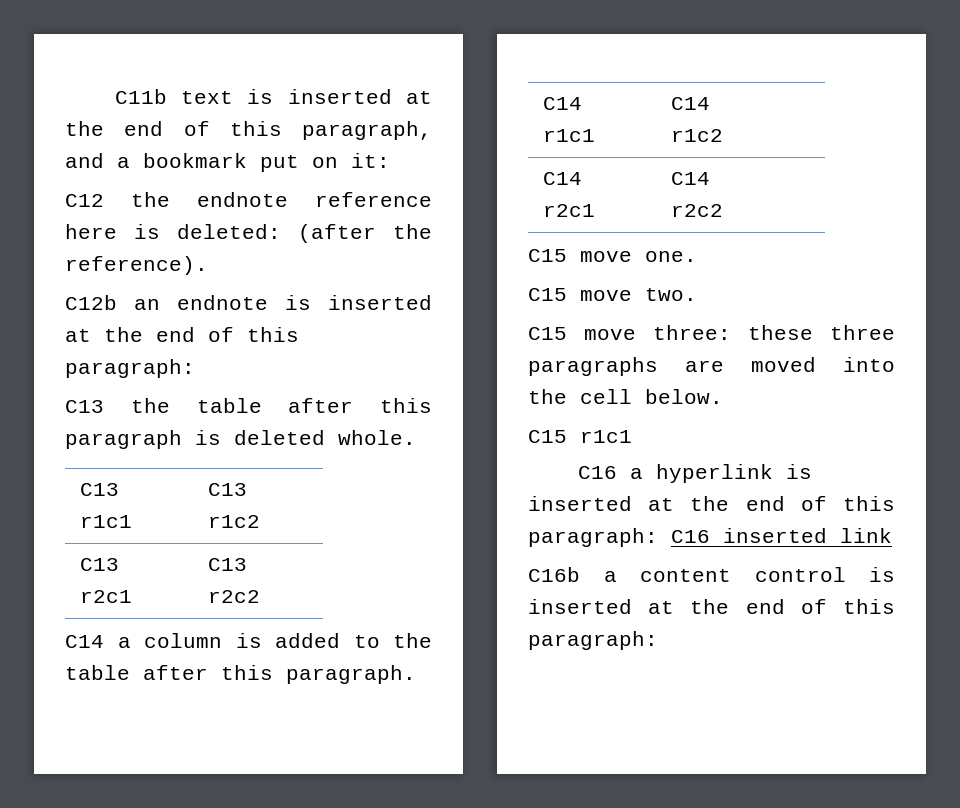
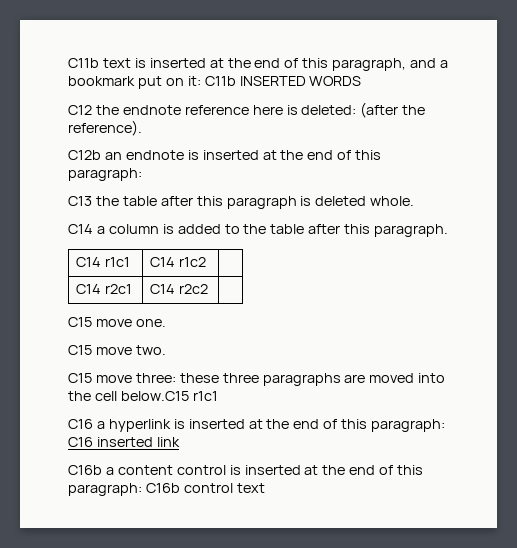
- C11b text is inserted at the end of this paragraph, and a bookmark put on it:
+ C11b text is inserted at the end of this paragraph, and a bookmark put on it: C11b INSERTED WORDS
- C13 r1c1 | C13 r1c2
- C13 r2c1 | C13 r2c2
- C15 move three: these three paragraphs are moved into the cell below.
- C15 r1c1
+ C15 move three: these three paragraphs are moved into the cell below.C15 r1c1
- C16b a content control is inserted at the end of this paragraph:
+ C16b a content control is inserted at the end of this paragraph: C16b control text

